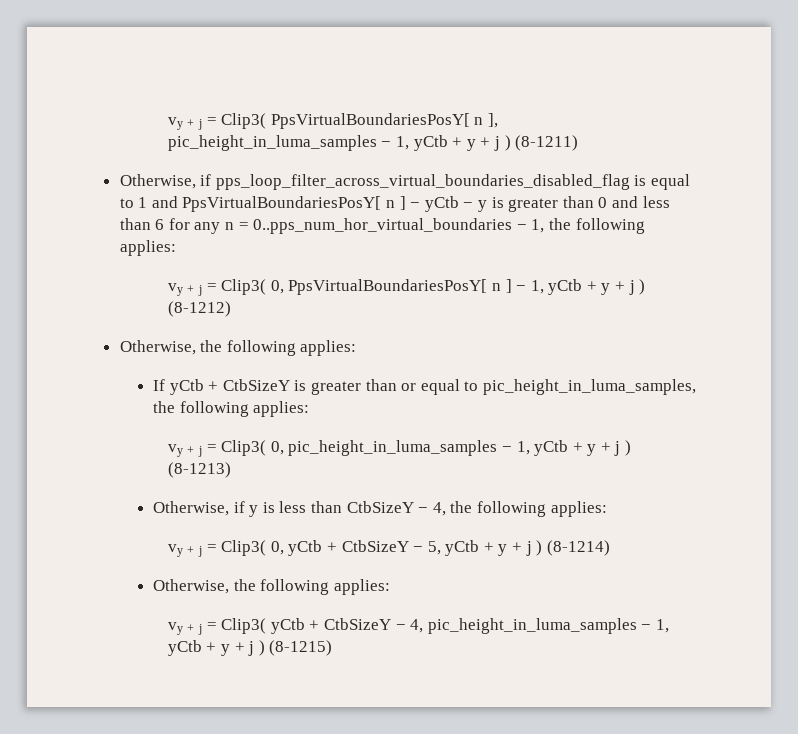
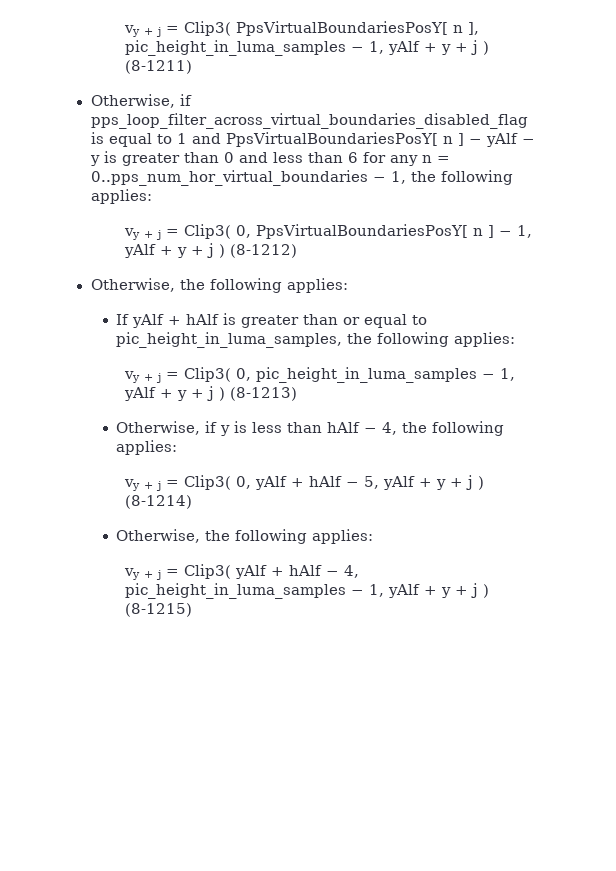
- vy + j = Clip3( PpsVirtualBoundariesPosY[ n ], pic_height_in_luma_samples − 1, yCtb + y + j ) (8-1211)
+ vy + j = Clip3( PpsVirtualBoundariesPosY[ n ], pic_height_in_luma_samples − 1, yAlf + y + j ) (8-1211)
- Otherwise, if pps_loop_filter_across_virtual_boundaries_disabled_flag is equal to 1 and PpsVirtualBoundariesPosY[ n ] − yCtb − y is greater than 0 and less than 6 for any n = 0..pps_num_hor_virtual_boundaries − 1, the following applies:
+ Otherwise, if pps_loop_filter_across_virtual_boundaries_disabled_flag is equal to 1 and PpsVirtualBoundariesPosY[ n ] − yAlf − y is greater than 0 and less than 6 for any n = 0..pps_num_hor_virtual_boundaries − 1, the following applies:
- vy + j = Clip3( 0, PpsVirtualBoundariesPosY[ n ] − 1, yCtb + y + j ) (8-1212)
+ vy + j = Clip3( 0, PpsVirtualBoundariesPosY[ n ] − 1, yAlf + y + j ) (8-1212)
- If yCtb + CtbSizeY is greater than or equal to pic_height_in_luma_samples, the following applies:
+ If yAlf + hAlf is greater than or equal to pic_height_in_luma_samples, the following applies:
- vy + j = Clip3( 0, pic_height_in_luma_samples − 1, yCtb + y + j ) (8-1213)
+ vy + j = Clip3( 0, pic_height_in_luma_samples − 1, yAlf + y + j ) (8-1213)
- Otherwise, if y is less than CtbSizeY − 4, the following applies:
+ Otherwise, if y is less than hAlf − 4, the following applies:
- vy + j = Clip3( 0, yCtb + CtbSizeY − 5, yCtb + y + j ) (8-1214)
+ vy + j = Clip3( 0, yAlf + hAlf − 5, yAlf + y + j ) (8-1214)
- vy + j = Clip3( yCtb + CtbSizeY − 4, pic_height_in_luma_samples − 1, yCtb + y + j ) (8-1215)
+ vy + j = Clip3( yAlf + hAlf − 4, pic_height_in_luma_samples − 1, yAlf + y + j ) (8-1215)

